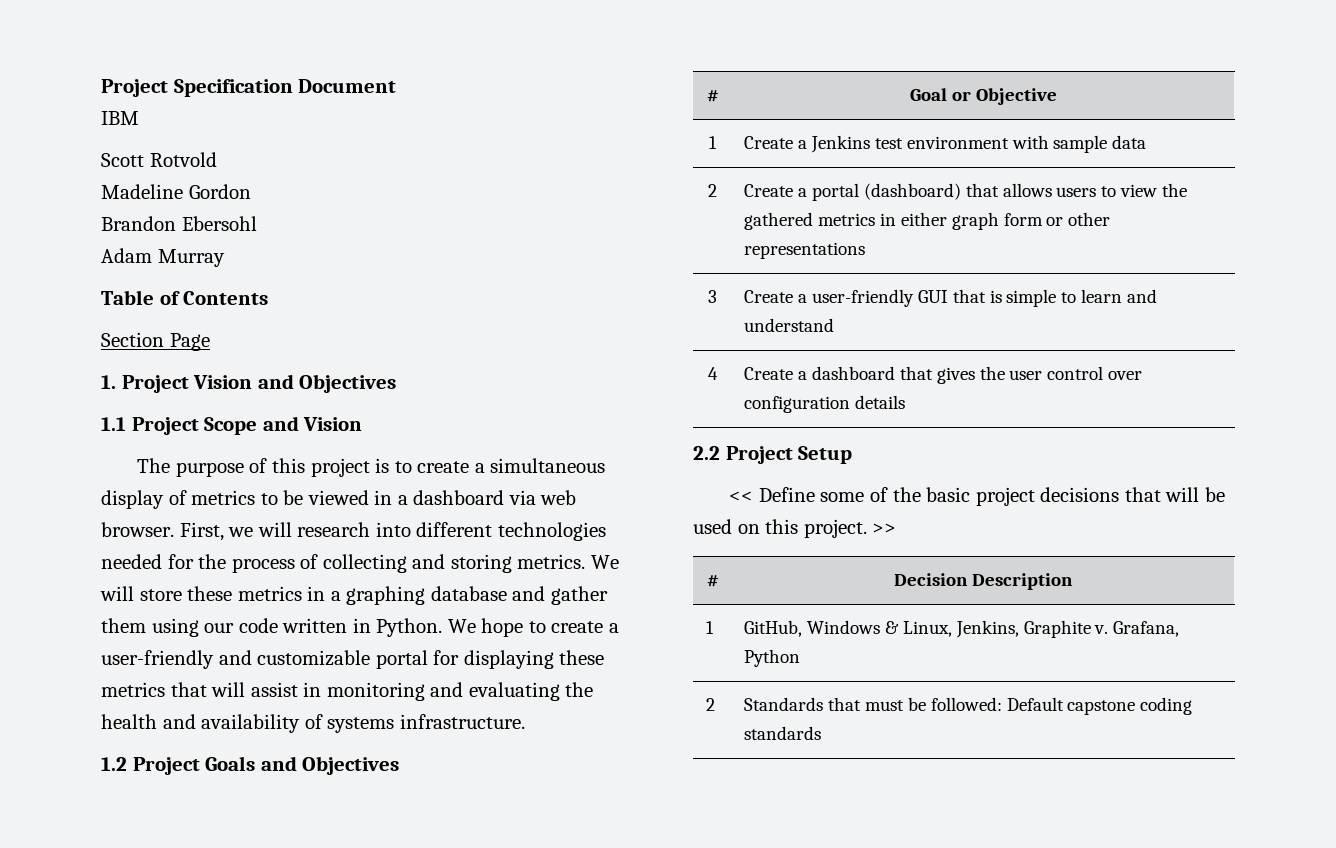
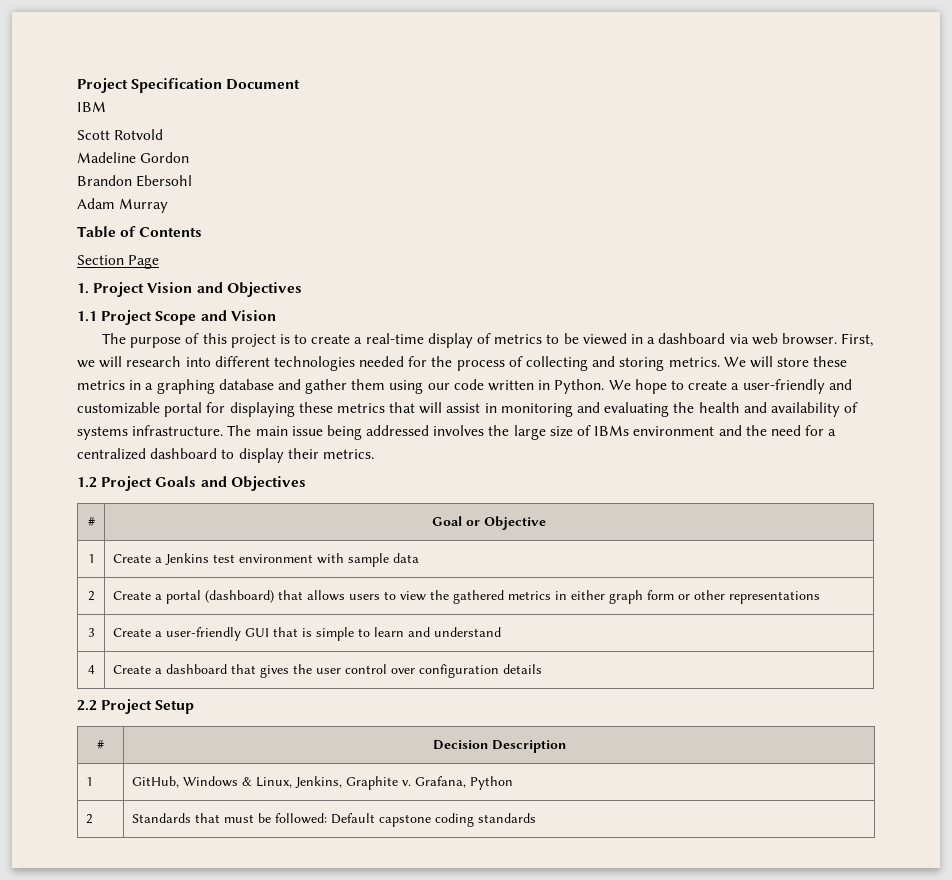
- The purpose of this project is to create a simultaneous display of metrics to be viewed in a dashboard via web browser.
+ The purpose of this project is to create a real-time display of metrics to be viewed in a dashboard via web browser.
+ The main issue being addressed involves the large size of IBMs environment and the need for a centralized dashboard to display their metrics.
- << Define some of the basic project decisions that will be used on this project. >>

